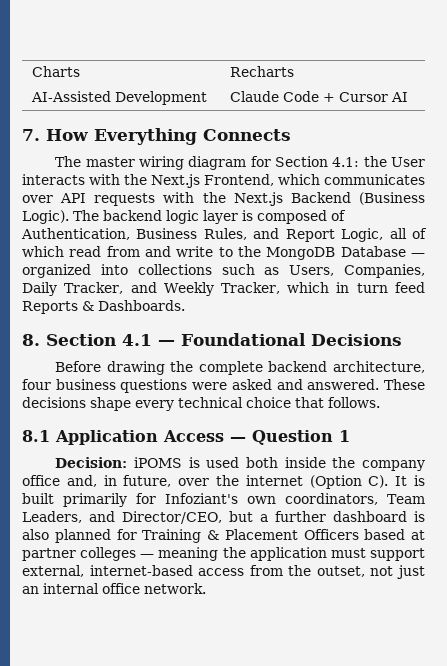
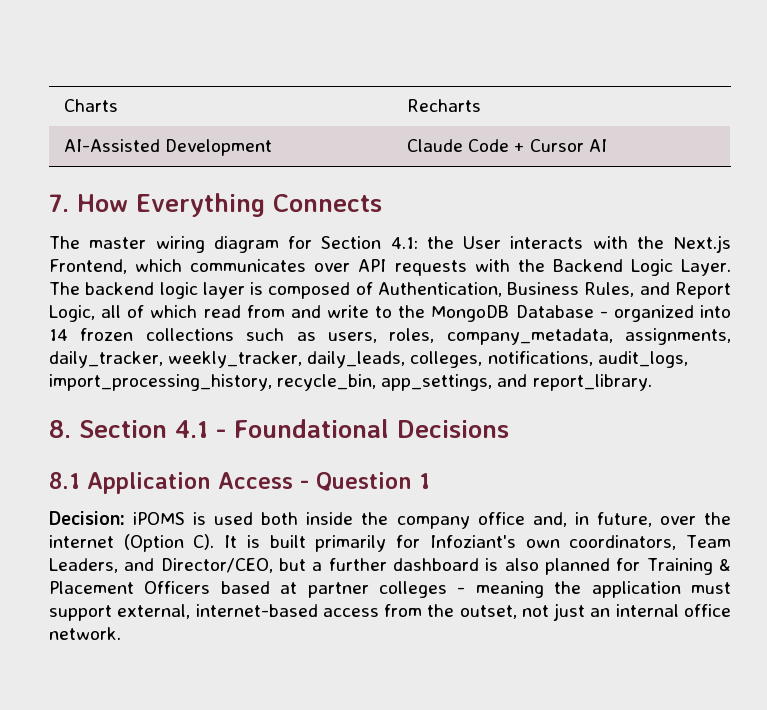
- The master wiring diagram for Section 4.1: the User interacts with the Next.js Frontend, which communicates over API requests with the Next.js Backend (Business Logic).
+ The master wiring diagram for Section 4.1: the User interacts with the Next.js Frontend, which communicates over API requests with the Backend Logic Layer.
- The backend logic layer is composed of Authentication, Business Rules, and Report Logic, all of which read from and write to the MongoDB Database — organized into collections such as Users, Companies, Daily Tracker, and Weekly Tracker, which in turn feed Reports & Dashboards.
+ The backend logic layer is composed of Authentication, Business Rules, and Report Logic, all of which read from and write to the MongoDB Database - organized into 14 frozen collections such as users, roles, company_metadata, assignments, daily_tracker, weekly_tracker, daily_leads, colleges, notifications, audit_logs, import_processing_history, recycle_bin, app_settings, and report_library.
- 8. Section 4.1 — Foundational Decisions
+ 8. Section 4.1 - Foundational Decisions
- Before drawing the complete backend architecture, four business questions were asked and answered. These decisions shape every technical choice that follows.
- 8.1 Application Access — Question 1
+ 8.1 Application Access - Question 1
- iPOMS is used both inside the company office and, in future, over the internet (Option C). It is built primarily for Infoziant's own coordinators, Team Leaders, and Director/CEO, but a further dashboard is also planned for Training & Placement Officers based at partner colleges — meaning the application must support external, internet-based access from the outset, not just an internal office network.
+ iPOMS is used both inside the company office and, in future, over the internet (Option C). It is built primarily for Infoziant's own coordinators, Team Leaders, and Director/CEO, but a further dashboard is also planned for Training & Placement Officers based at partner colleges - meaning the application must support external, internet-based access from the outset, not just an internal office network.

